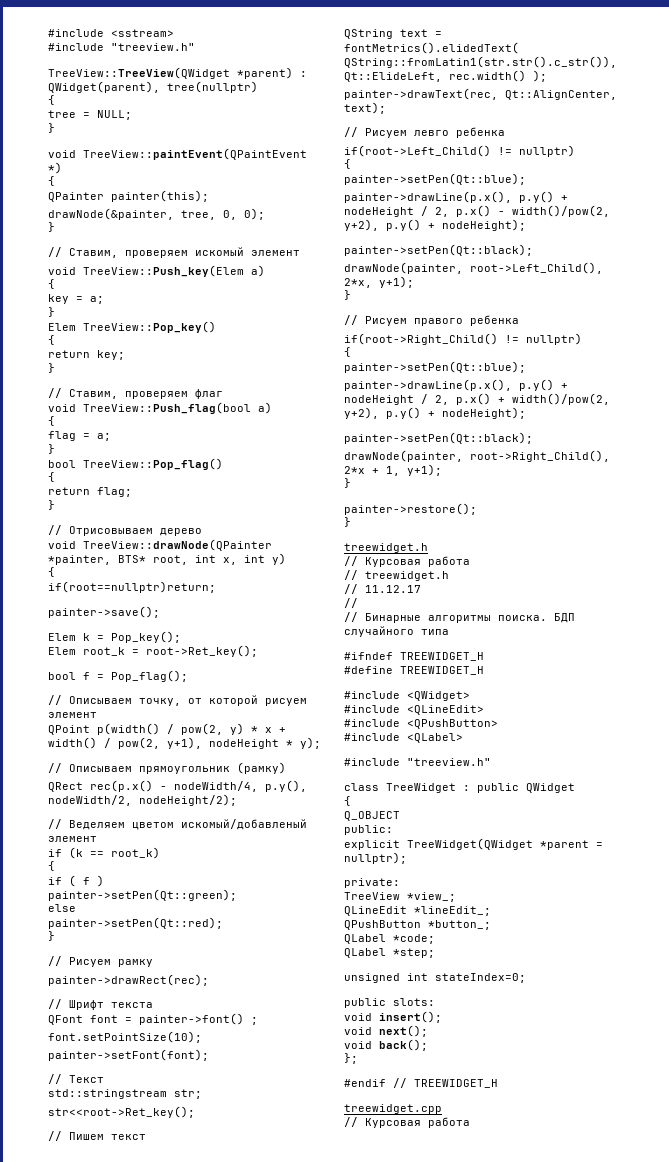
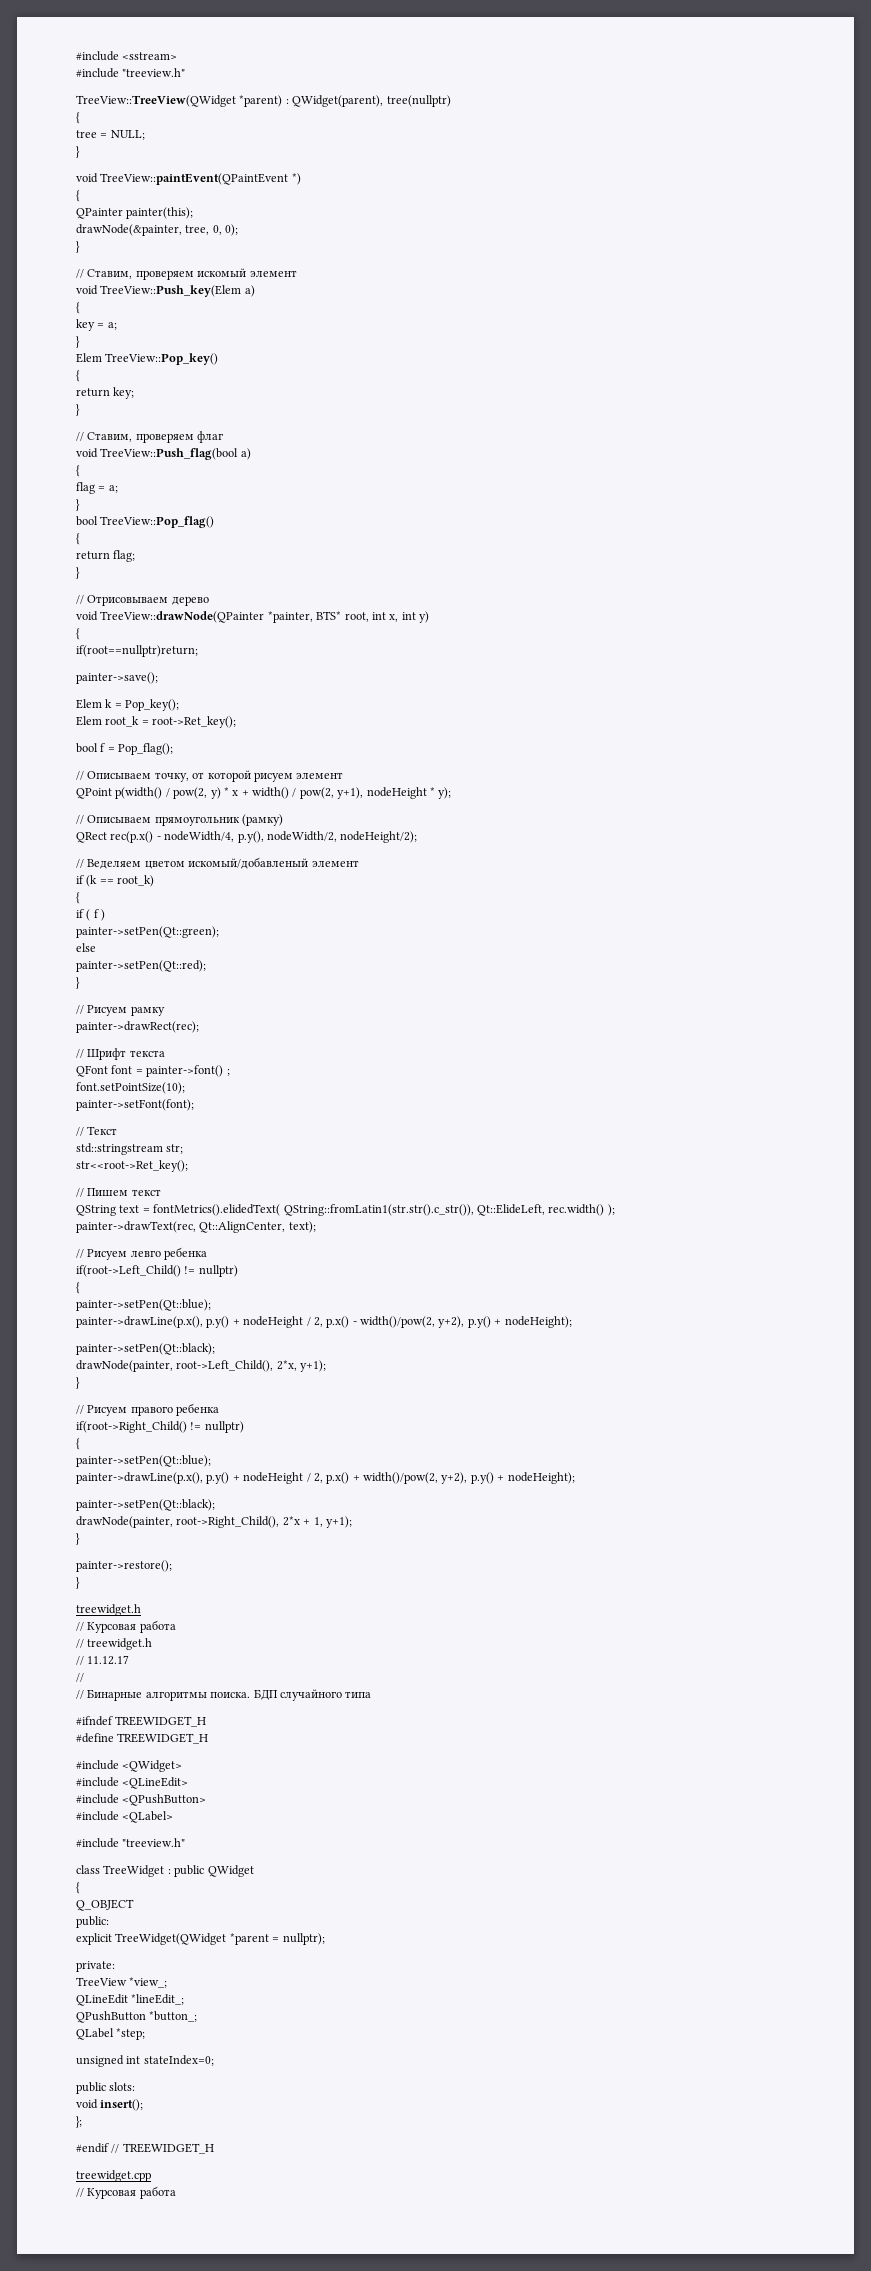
- QLabel *code;
- void next();
- void back();

